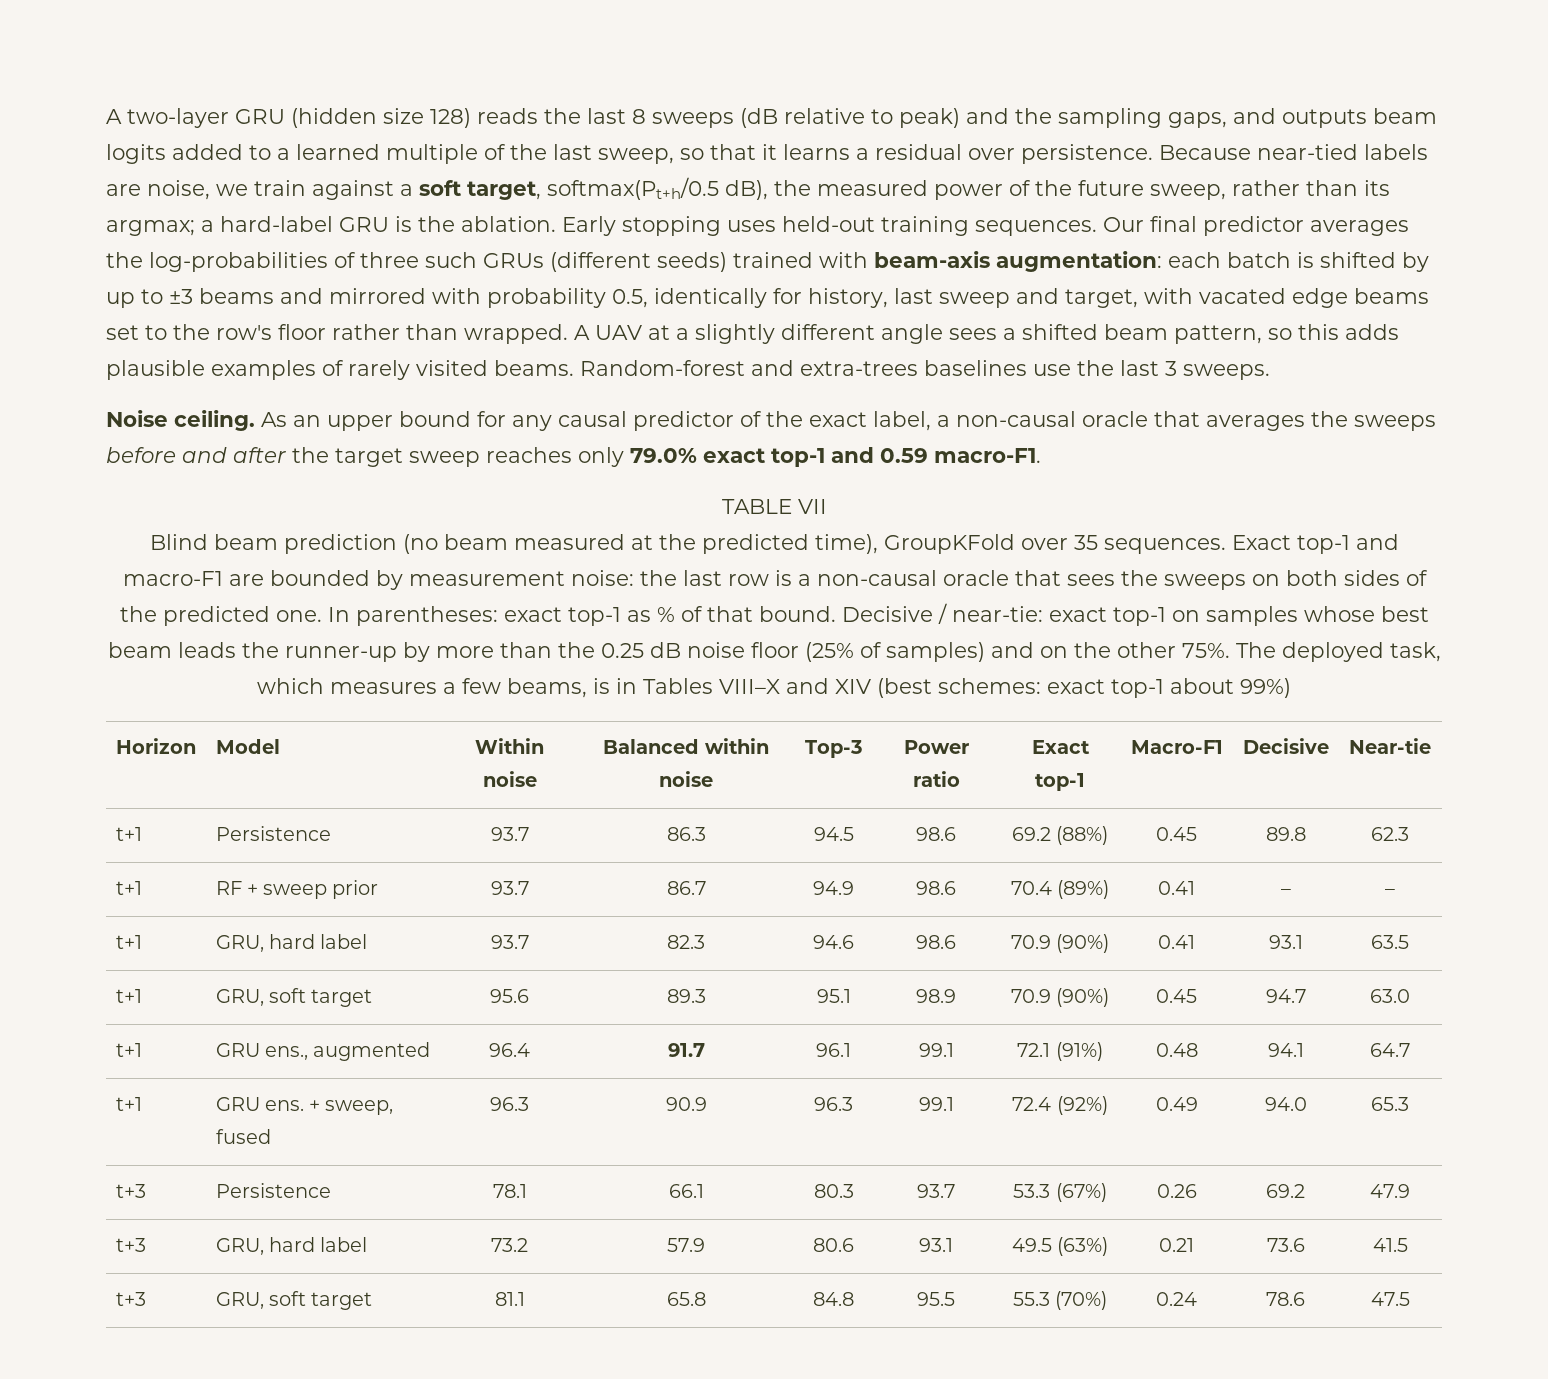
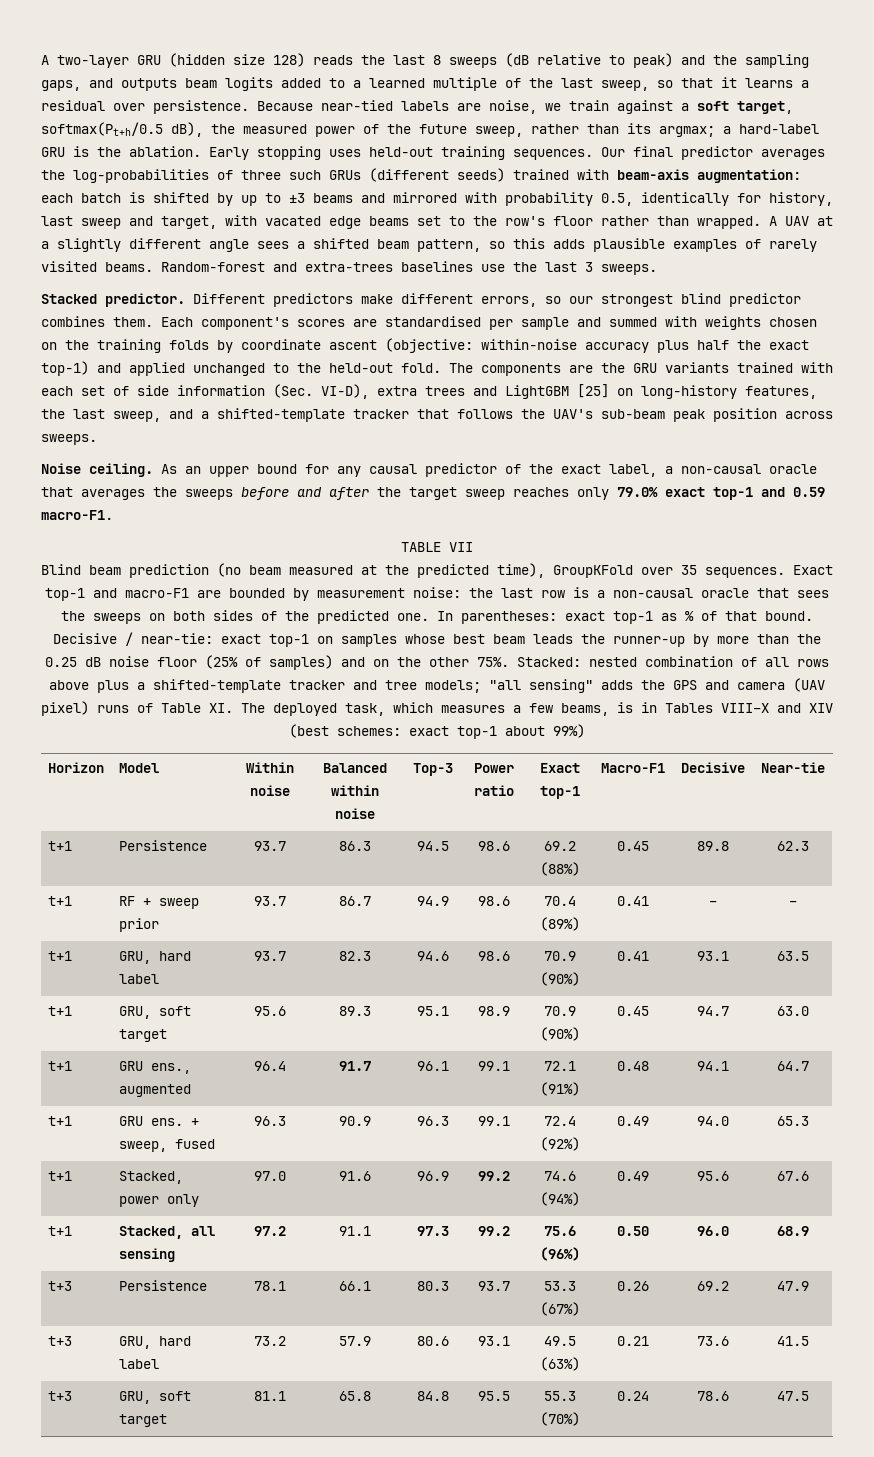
+ Stacked predictor. Different predictors make different errors, so our strongest blind predictor combines them. Each component's scores are standardised per sample and summed with weights chosen on the training folds by coordinate ascent (objective: within-noise accuracy plus half the exact top-1) and applied unchanged to the held-out fold. The components are the GRU variants trained with each set of side information (Sec. VI-D), extra trees and LightGBM [25] on long-history features, the last sweep, and a shifted-template tracker that follows the UAV's sub-beam peak position across sweeps.
- The deployed task, which measures a few beams, is in Tables VIII–X and XIV (best schemes: exact top-1 about 99%)
+ Stacked: nested combination of all rows above plus a shifted-template tracker and tree models; "all sensing" adds the GPS and camera (UAV pixel) runs of Table XI. The deployed task, which measures a few beams, is in Tables VIII–X and XIV (best schemes: exact top-1 about 99%)
+ t+1 | Stacked, power only | 97.0 | 91.6 | 96.9 | 99.2 | 74.6 (94%) | 0.49 | 95.6 | 67.6
+ t+1 | Stacked, all sensing | 97.2 | 91.1 | 97.3 | 99.2 | 75.6 (96%) | 0.50 | 96.0 | 68.9

